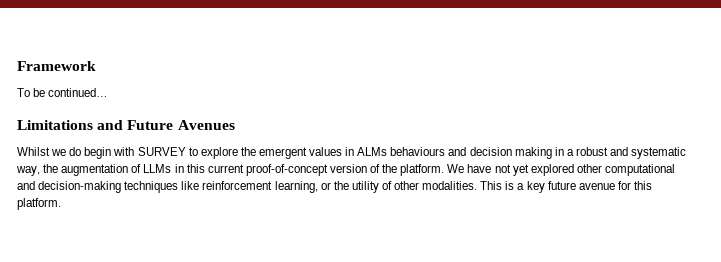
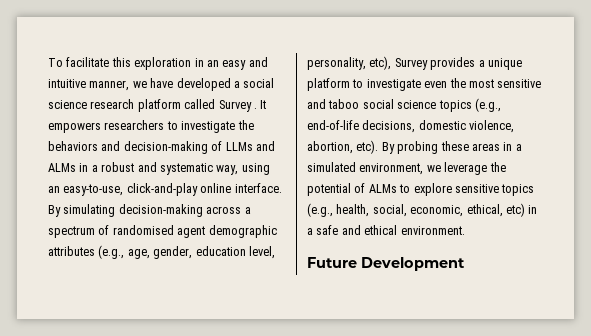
- Framework
- To be continued…
- Limitations and Future Avenues
- Whilst we do begin with SURVEY to explore the emergent values in ALMs behaviours and decision making in a robust and systematic way, the augmentation of LLMs in this current proof-of-concept version of the platform. We have not yet explored other computational and decision-making techniques like reinforcement learning, or the utility of other modalities. This is a key future avenue for this platform.
+ To facilitate this exploration in an easy and intuitive manner, we have developed a social science research platform called Survey . It empowers researchers to investigate the behaviors and decision-making of LLMs and ALMs in a robust and systematic way, using an easy-to-use, click-and-play online interface. By simulating decision-making across a spectrum of randomised agent demographic attributes (e.g., age, gender, education level, personality, etc), Survey provides a unique platform to investigate even the most sensitive and taboo social science topics (e.g., end-of-life decisions, domestic violence, abortion, etc). By probing these areas in a simulated environment, we leverage the potential of ALMs to explore sensitive topics (e.g., health, social, economic, ethical, etc) in a safe and ethical environment.
+ Future Development

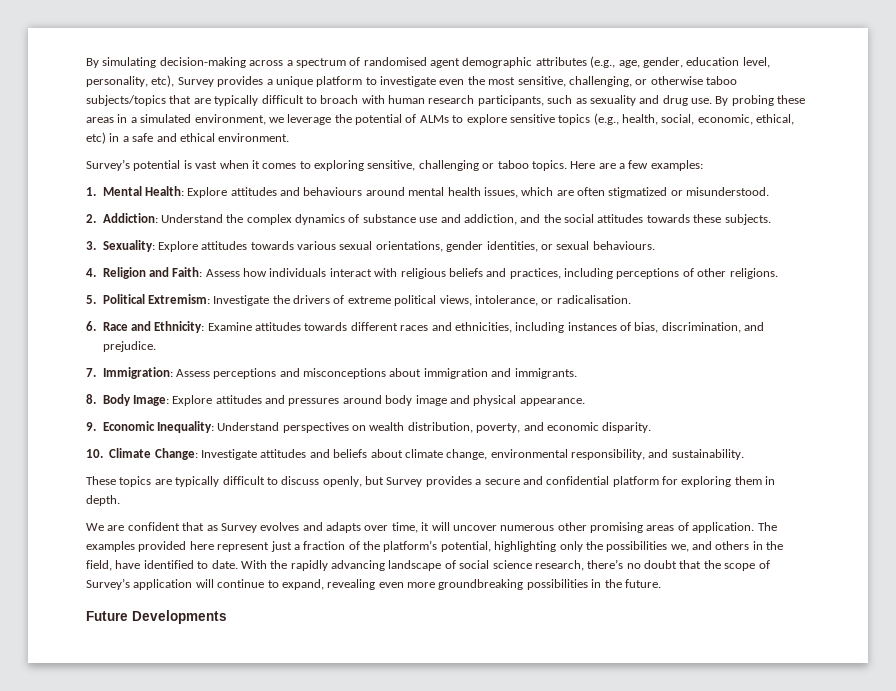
- To facilitate this exploration in an easy and intuitive manner, we have developed a social science research platform called Survey . It empowers researchers to investigate the behaviors and decision-making of LLMs and ALMs in a robust and systematic way, using an easy-to-use, click-and-play online interface. By simulating decision-making across a spectrum of randomised agent demographic attributes (e.g., age, gender, education level, personality, etc), Survey provides a unique platform to investigate even the most sensitive and taboo social science topics (e.g., end-of-life decisions, domestic violence, abortion, etc).
+ By simulating decision-making across a spectrum of randomised agent demographic attributes (e.g., age, gender, education level, personality, etc), Survey provides a unique platform to investigate even the most sensitive, challenging, or otherwise taboo subjects/topics that are typically difficult to broach with human research participants, such as sexuality and drug use.
+ Survey’s potential is vast when it comes to exploring sensitive, challenging or taboo topics. Here are a few examples:
+ 1. Mental Health: Explore attitudes and behaviours around mental health issues, which are often stigmatized or misunderstood.
+ 2. Addiction: Understand the complex dynamics of substance use and addiction, and the social attitudes towards these subjects.
+ 3. Sexuality: Explore attitudes towards various sexual orientations, gender identities, or sexual behaviours.
+ 4. Religion and Faith: Assess how individuals interact with religious beliefs and practices, including perceptions of other religions.
+ 5. Political Extremism: Investigate the drivers of extreme political views, intolerance, or radicalisation.
+ 6. Race and Ethnicity: Examine attitudes towards different races and ethnicities, including instances of bias, discrimination, and prejudice.
+ 7. Immigration: Assess perceptions and misconceptions about immigration and immigrants.
+ 8. Body Image: Explore attitudes and pressures around body image and physical appearance.
+ 9. Economic Inequality: Understand perspectives on wealth distribution, poverty, and economic disparity.
+ 10. Climate Change: Investigate attitudes and beliefs about climate change, environmental responsibility, and sustainability.
+ These topics are typically difficult to discuss openly, but Survey provides a secure and confidential platform for exploring them in depth.
+ We are confident that as Survey evolves and adapts over time, it will uncover numerous other promising areas of application. The examples provided here represent just a fraction of the platform’s potential, highlighting only the possibilities we, and others in the field, have identified to date. With the rapidly advancing landscape of social science research, there’s no doubt that the scope of Survey’s application will continue to expand, revealing even more groundbreaking possibilities in the future.
- Future Development
+ Future Developments

